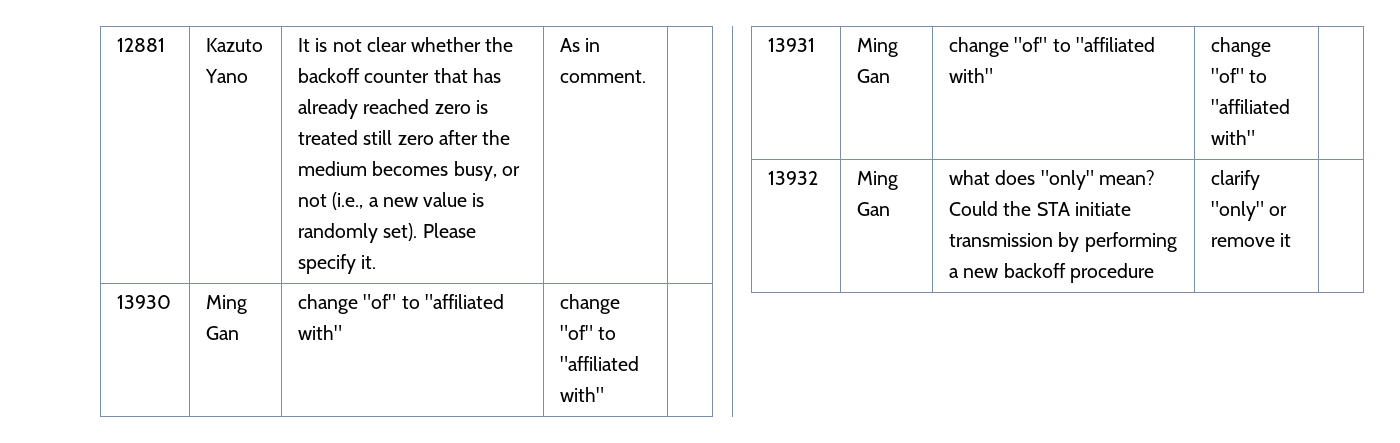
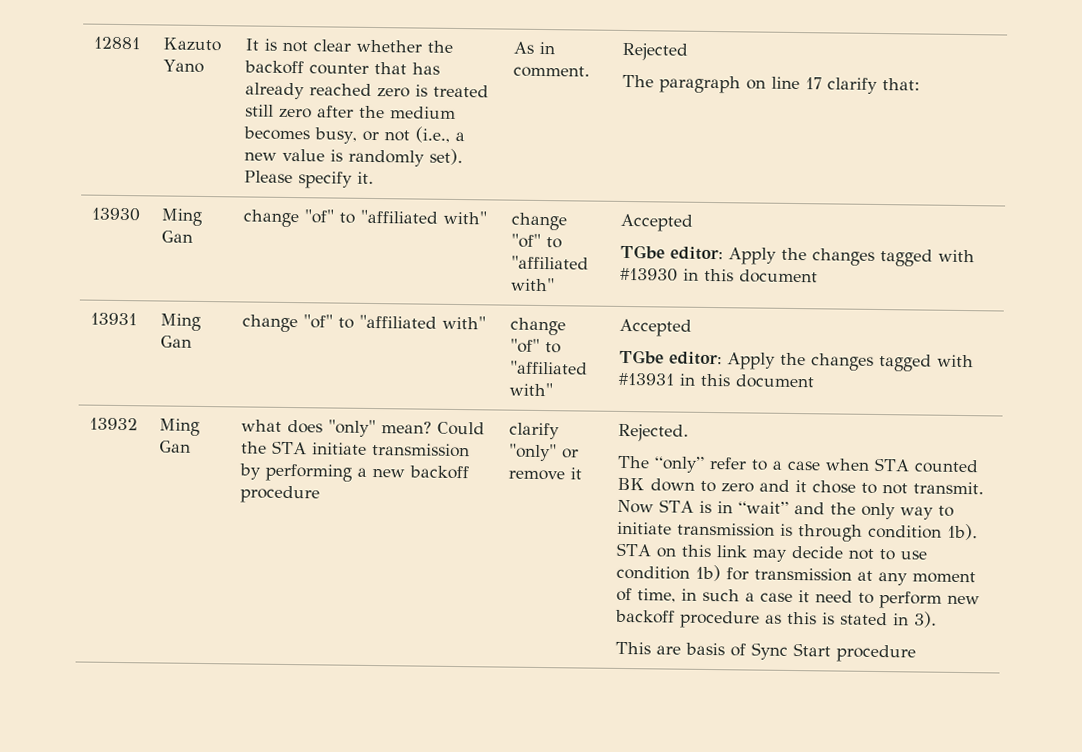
+ Rejected
+ The paragraph on line 17 clarify that:
- 13930 | Ming Gan | change "of" to "affiliated with" | change "of" to "affiliated with" |
+ 13930 | Ming Gan | change "of" to "affiliated with" | change "of" to "affiliated with" | Accepted
+ TGbe editor: Apply the changes tagged with #13930 in this document
- 13931 | Ming Gan | change "of" to "affiliated with" | change "of" to "affiliated with" |
+ 13931 | Ming Gan | change "of" to "affiliated with" | change "of" to "affiliated with" | Accepted
+ TGbe editor: Apply the changes tagged with #13931 in this document
+ Rejected.
+ The “only” refer to a case when STA counted BK down to zero and it chose to not transmit. Now STA is in “wait” and the only way to initiate transmission is through condition 1b). STA on this link may decide not to use condition 1b) for transmission at any moment of time, in such a case it need to perform new backoff procedure as this is stated in 3).
+ This are basis of Sync Start procedure

